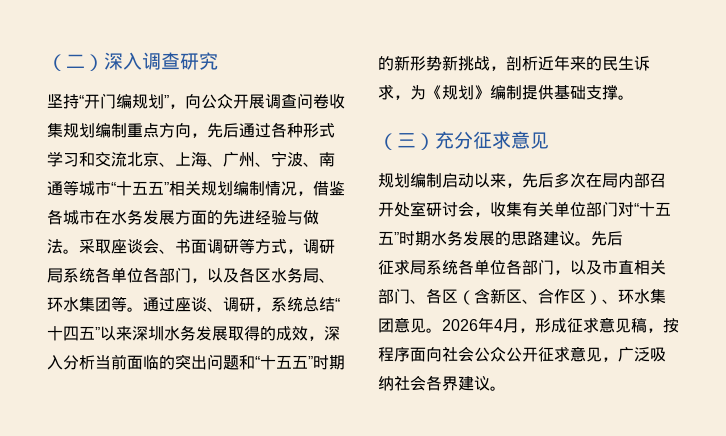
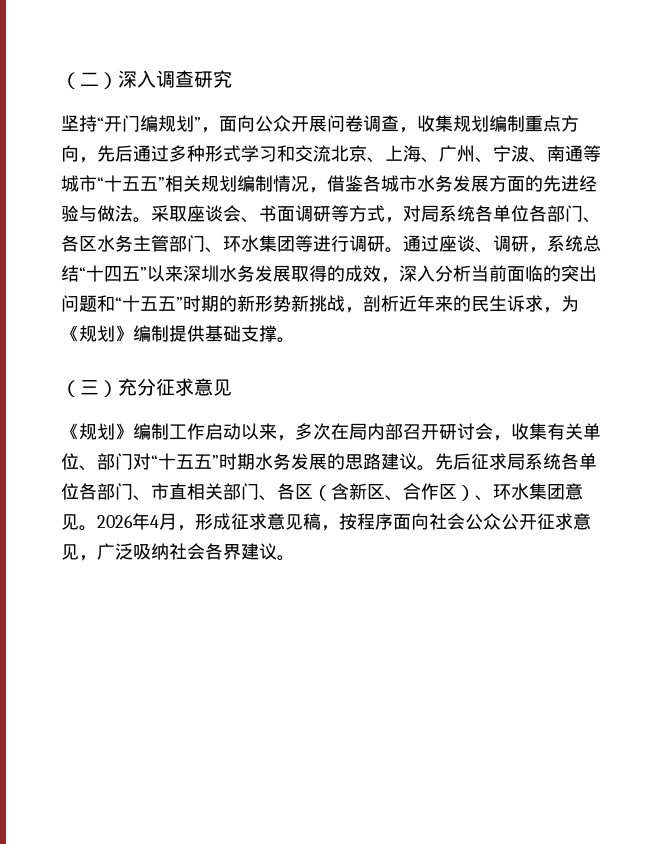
- 坚持“开门编规划”，向公众开展调查问卷收集规划编制重点方向，先后通过各种形式学习和交流北京、上海、广州、宁波、南通等城市“十五五”相关规划编制情况，借鉴各城市在水务发展方面的先进经验与做法。
+ 坚持“开门编规划”，面向公众开展问卷调查，收集规划编制重点方向，先后通过多种形式学习和交流北京、上海、广州、宁波、南通等城市“十五五”相关规划编制情况，借鉴各城市水务发展方面的先进经验与做法。
- 采取座谈会、书面调研等方式，调研局系统各单位各部门，以及各区水务局、环水集团等。
+ 采取座谈会、书面调研等方式，对局系统各单位各部门、各区水务主管部门、环水集团等进行调研。
- 规划编制启动以来，先后多次在局内部召开处室研讨会，收集有关单位部门对“十五五”时期水务发展的思路建议。先后
- 征求局系统各单位各部门，以及市直相关部门、各区（含新区、合作区）、环水集团意见。
+ 《规划》编制工作启动以来，多次在局内部召开研讨会，收集有关单位、部门对“十五五”时期水务发展的思路建议。先后征求局系统各单位各部门、市直相关部门、各区（含新区、合作区）、环水集团意见。

